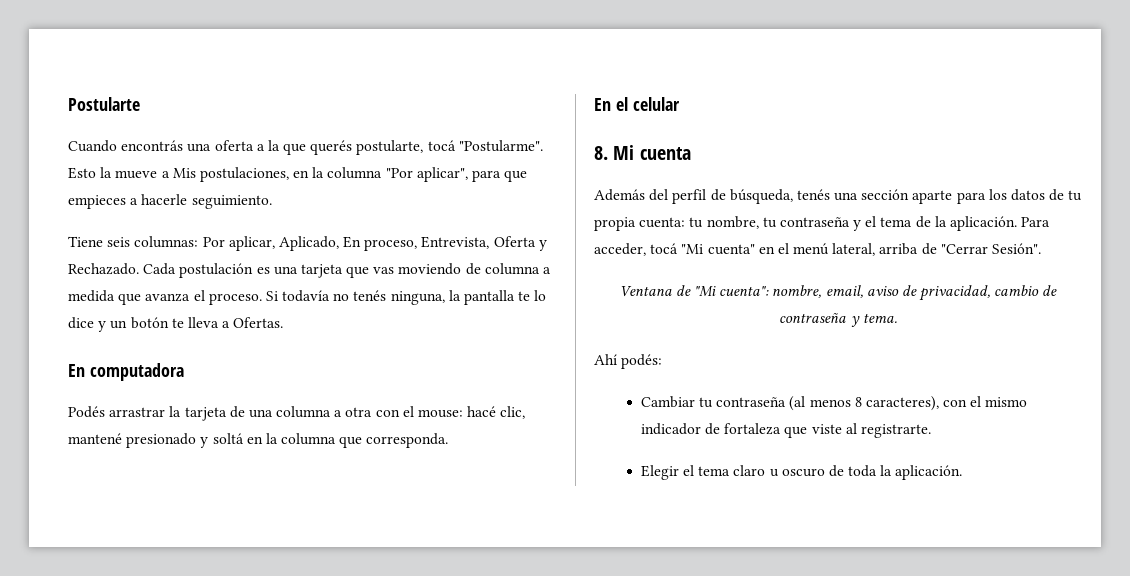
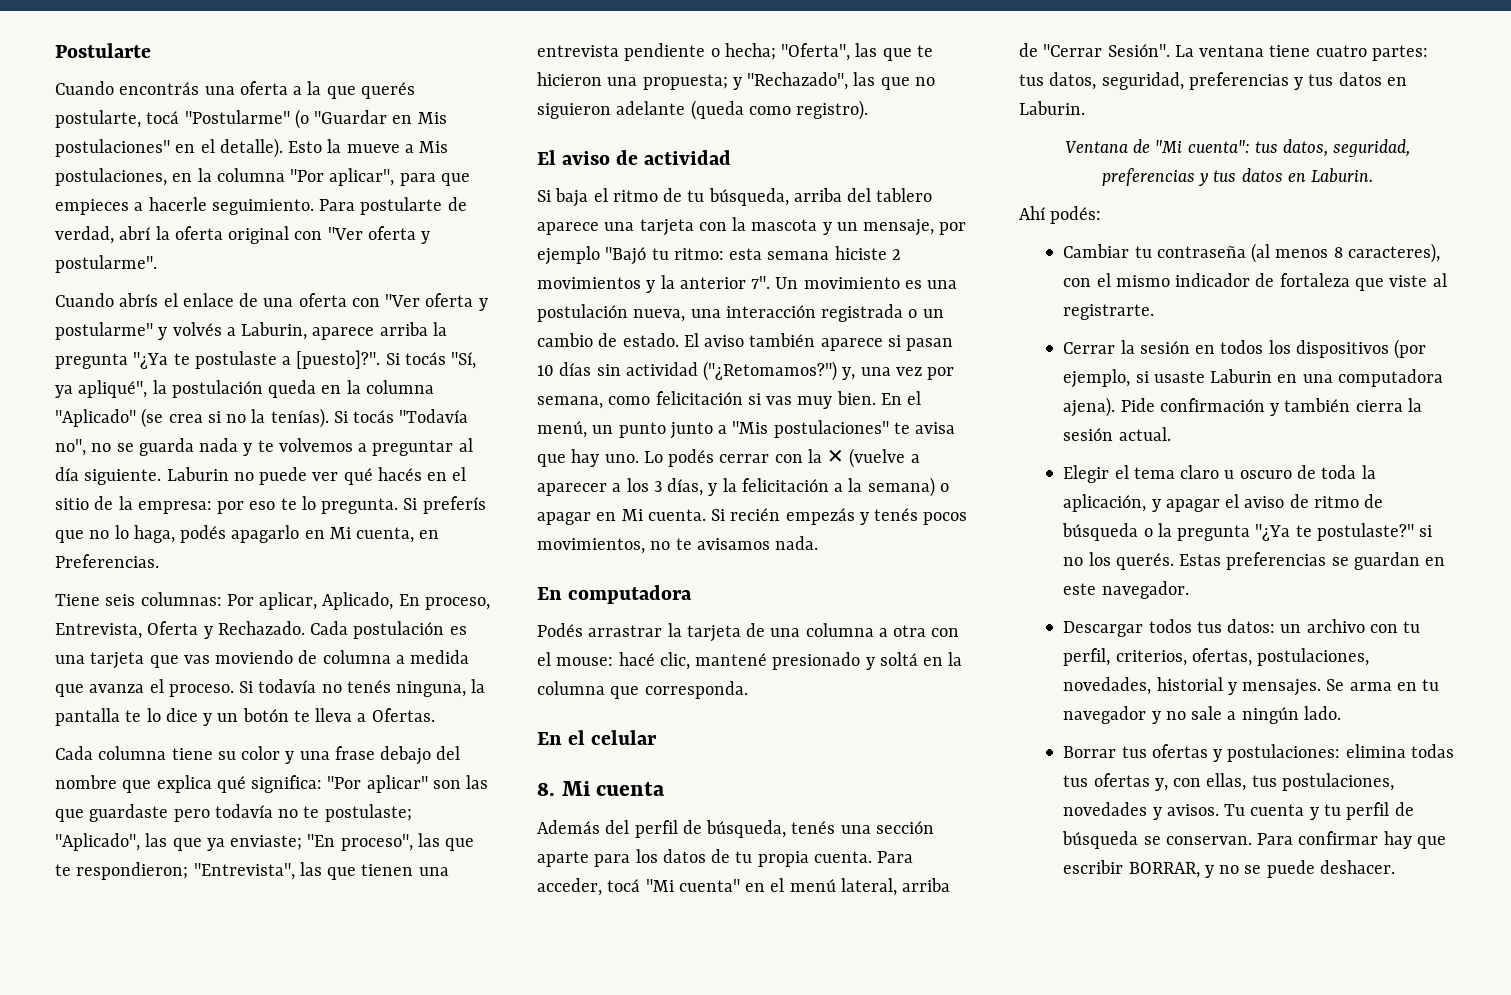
- Cuando encontrás una oferta a la que querés postularte, tocá "Postularme".
+ Cuando encontrás una oferta a la que querés postularte, tocá "Postularme" (o "Guardar en Mis postulaciones" en el detalle).
+ Para postularte de verdad, abrí la oferta original con "Ver oferta y postularme".
+ Cuando abrís el enlace de una oferta con "Ver oferta y postularme" y volvés a Laburin, aparece arriba la pregunta "¿Ya te postulaste a [puesto]?". Si tocás "Sí, ya apliqué", la postulación queda en la columna "Aplicado" (se crea si no la tenías). Si tocás "Todavía no", no se guarda nada y te volvemos a preguntar al día siguiente. Laburin no puede ver qué hacés en el sitio de la empresa: por eso te lo pregunta. Si preferís que no lo haga, podés apagarlo en Mi cuenta, en Preferencias.
+ Cada columna tiene su color y una frase debajo del nombre que explica qué significa: "Por aplicar" son las que guardaste pero todavía no te postulaste; "Aplicado", las que ya enviaste; "En proceso", las que te respondieron; "Entrevista", las que tienen una entrevista pendiente o hecha; "Oferta", las que te hicieron una propuesta; y "Rechazado", las que no siguieron adelante (queda como registro).
+ El aviso de actividad
+ Si baja el ritmo de tu búsqueda, arriba del tablero aparece una tarjeta con la mascota y un mensaje, por ejemplo "Bajó tu ritmo: esta semana hiciste 2 movimientos y la anterior 7". Un movimiento es una postulación nueva, una interacción registrada o un cambio de estado. El aviso también aparece si pasan 10 días sin actividad ("¿Retomamos?") y, una vez por semana, como felicitación si vas muy bien. En el menú, un punto junto a "Mis postulaciones" te avisa que hay uno. Lo podés cerrar con la ✕ (vuelve a aparecer a los 3 días, y la felicitación a la semana) o apagar en Mi cuenta. Si recién empezás y tenés pocos movimientos, no te avisamos nada.
- Además del perfil de búsqueda, tenés una sección aparte para los datos de tu propia cuenta: tu nombre, tu contraseña y el tema de la aplicación.
+ Además del perfil de búsqueda, tenés una sección aparte para los datos de tu propia cuenta.
- Para acceder, tocá "Mi cuenta" en el menú lateral, arriba de "Cerrar Sesión".
- Ventana de "Mi cuenta": nombre, email, aviso de privacidad, cambio de contraseña y tema.
+ Para acceder, tocá "Mi cuenta" en el menú lateral, arriba de "Cerrar Sesión". La ventana tiene cuatro partes: tus datos, seguridad, preferencias y tus datos en Laburin.
+ Ventana de "Mi cuenta": tus datos, seguridad, preferencias y tus datos en Laburin.
+ Cerrar la sesión en todos los dispositivos (por ejemplo, si usaste Laburin en una computadora ajena). Pide confirmación y también cierra la sesión actual.
- Elegir el tema claro u oscuro de toda la aplicación.
+ Elegir el tema claro u oscuro de toda la aplicación, y apagar el aviso de ritmo de búsqueda o la pregunta "¿Ya te postulaste?" si no los querés. Estas preferencias se guardan en este navegador.
+ Descargar todos tus datos: un archivo con tu perfil, criterios, ofertas, postulaciones, novedades, historial y mensajes. Se arma en tu navegador y no sale a ningún lado.
+ Borrar tus ofertas y postulaciones: elimina todas tus ofertas y, con ellas, tus postulaciones, novedades y avisos. Tu cuenta y tu perfil de búsqueda se conservan. Para confirmar hay que escribir BORRAR, y no se puede deshacer.

